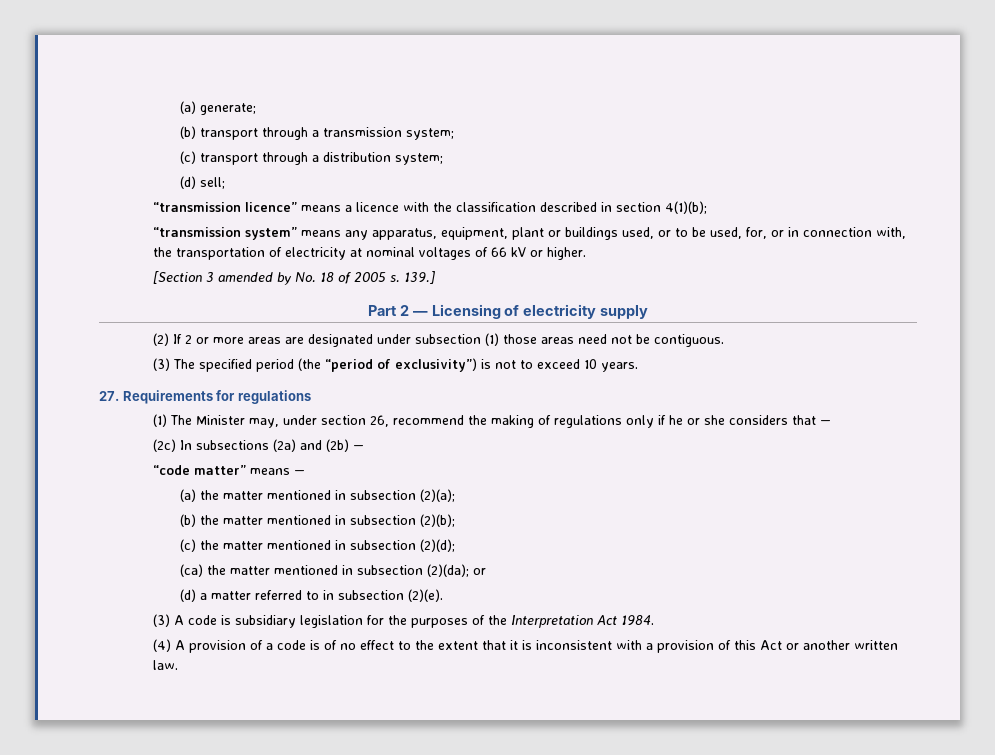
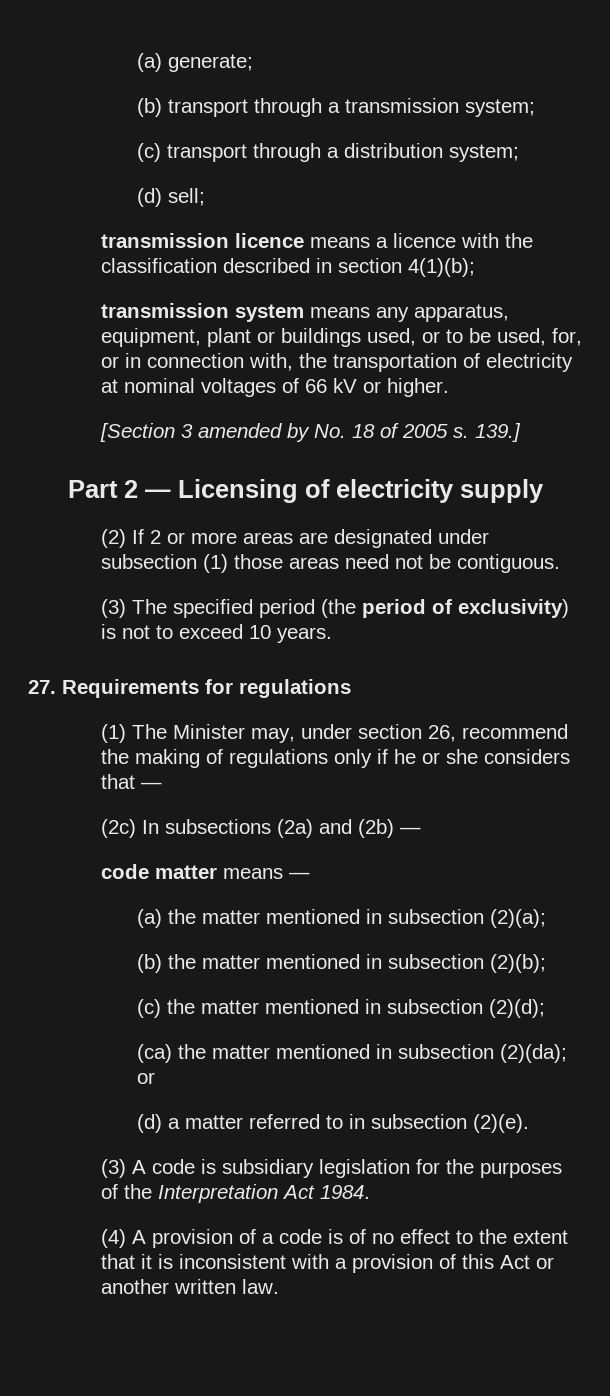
- “transmission licence” means a licence with the classification described in section 4(1)(b);
+ transmission licence means a licence with the classification described in section 4(1)(b);
- “transmission system” means any apparatus, equipment, plant or buildings used, or to be used, for, or in connection with, the transportation of electricity at nominal voltages of 66 kV or higher.
+ transmission system means any apparatus, equipment, plant or buildings used, or to be used, for, or in connection with, the transportation of electricity at nominal voltages of 66 kV or higher.
- (3) The specified period (the “period of exclusivity”) is not to exceed 10 years.
+ (3) The specified period (the period of exclusivity) is not to exceed 10 years.
- “code matter” means —
+ code matter means —

